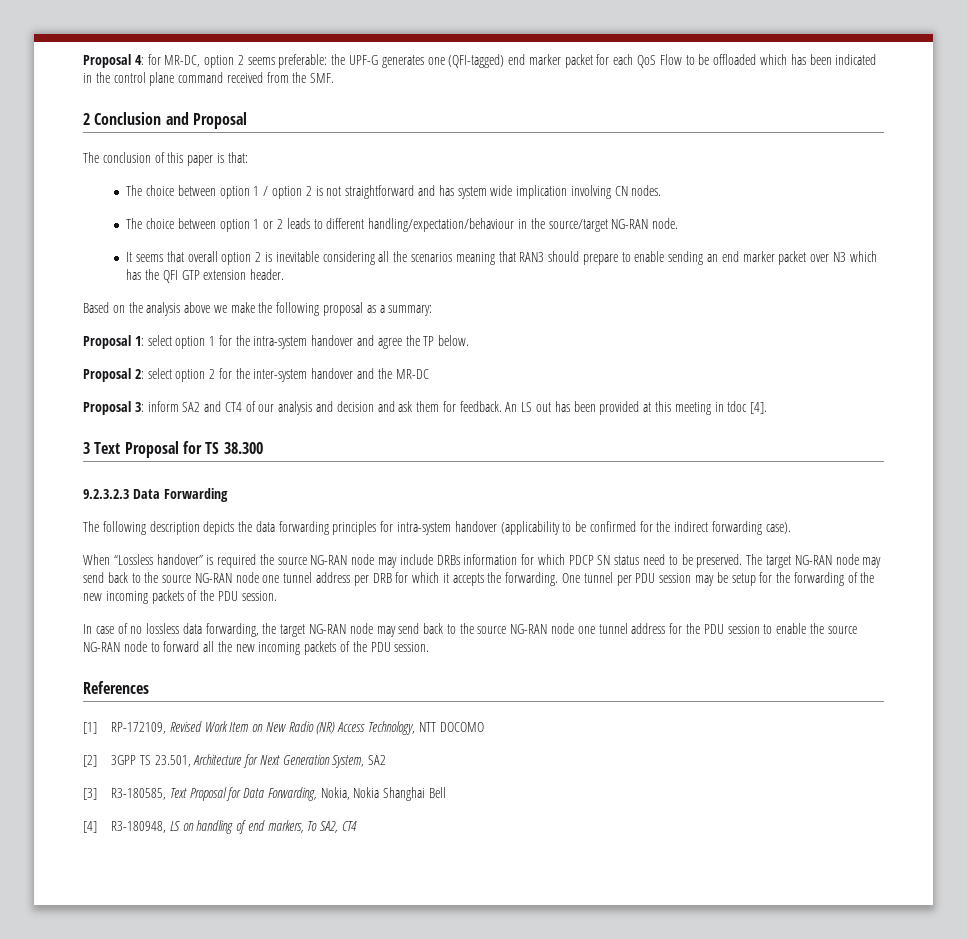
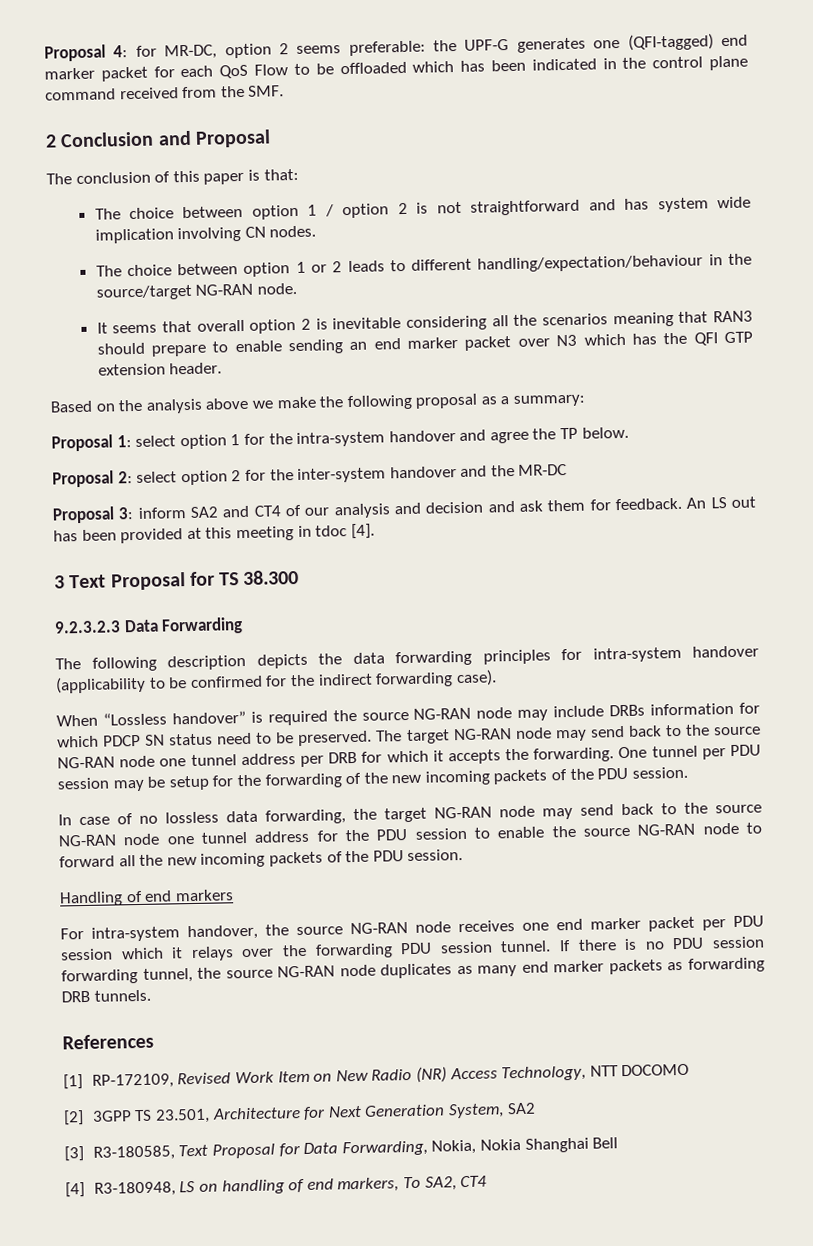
+ Handling of end markers
+ For intra-system handover, the source NG-RAN node receives one end marker packet per PDU session which it relays over the forwarding PDU session tunnel. If there is no PDU session forwarding tunnel, the source NG-RAN node duplicates as many end marker packets as forwarding DRB tunnels.

